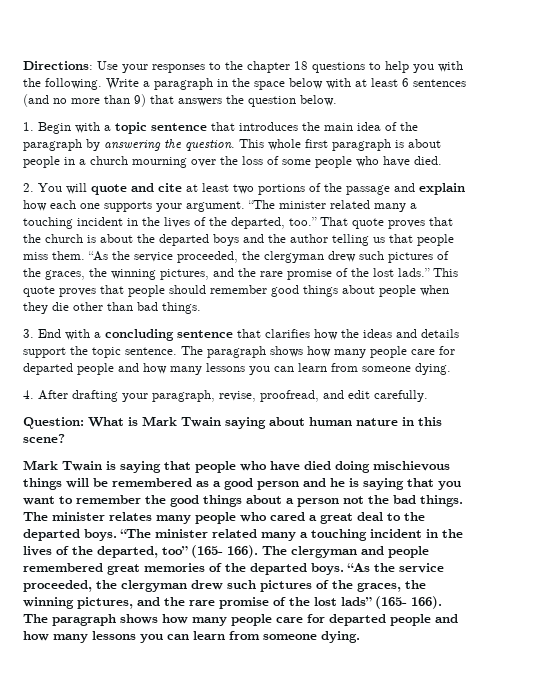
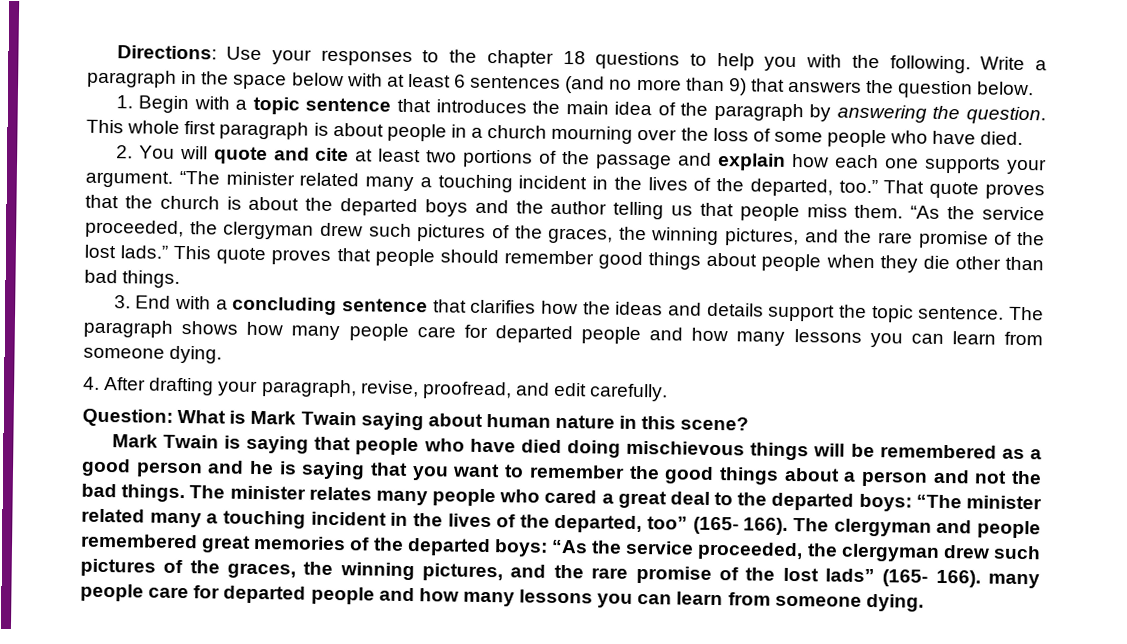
- Mark Twain is saying that people who have died doing mischievous things will be remembered as a good person and he is saying that you want to remember the good things about a person not the bad things.
+ Mark Twain is saying that people who have died doing mischievous things will be remembered as a good person and he is saying that you want to remember the good things about a person and not the bad things.
- The minister relates many people who cared a great deal to the departed boys. “The minister related many a touching incident in the lives of the departed, too” (165- 166).
+ The minister relates many people who cared a great deal to the departed boys: “The minister related many a touching incident in the lives of the departed, too” (165- 166).
- The clergyman and people remembered great memories of the departed boys. “As the service proceeded, the clergyman drew such pictures of the graces, the winning pictures, and the rare promise of the lost lads” (165- 166). The paragraph shows how many people care for departed people and how many lessons you can learn from someone dying.
+ The clergyman and people remembered great memories of the departed boys: “As the service proceeded, the clergyman drew such pictures of the graces, the winning pictures, and the rare promise of the lost lads” (165- 166). many people care for departed people and how many lessons you can learn from someone dying.

